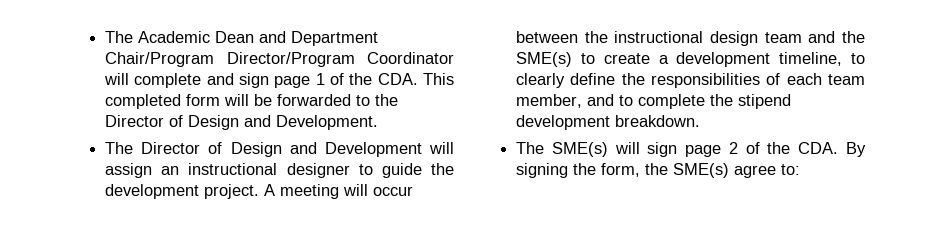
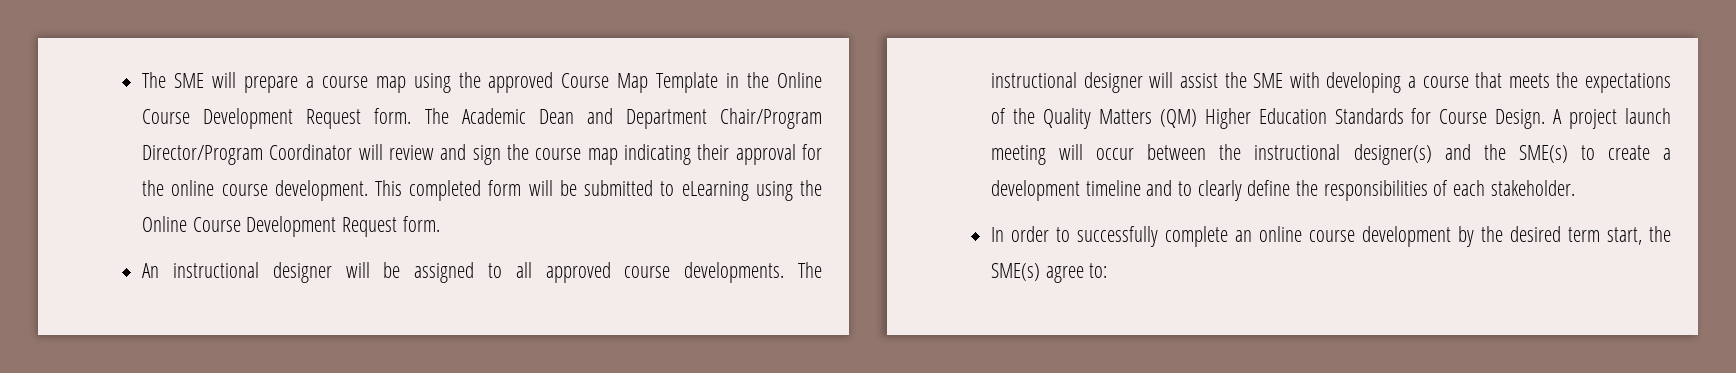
- The Academic Dean and Department Chair/Program Director/Program Coordinator will complete and sign page 1 of the CDA. This completed form will be forwarded to the Director of Design and Development.
- The Director of Design and Development will assign an instructional designer to guide the development project. A meeting will occur between the instructional design team and the SME(s) to create a development timeline, to clearly define the responsibilities of each team member, and to complete the stipend development breakdown.
- The SME(s) will sign page 2 of the CDA. By signing the form, the SME(s) agree to:
+ The SME will prepare a course map using the approved Course Map Template in the Online Course Development Request form. The Academic Dean and Department Chair/Program Director/Program Coordinator will review and sign the course map indicating their approval for the online course development. This completed form will be submitted to eLearning using the Online Course Development Request form.
+ An instructional designer will be assigned to all approved course developments. The instructional designer will assist the SME with developing a course that meets the expectations of the Quality Matters (QM) Higher Education Standards for Course Design. A project launch meeting will occur between the instructional designer(s) and the SME(s) to create a development timeline and to clearly define the responsibilities of each stakeholder.
+ In order to successfully complete an online course development by the desired term start, the SME(s) agree to:

